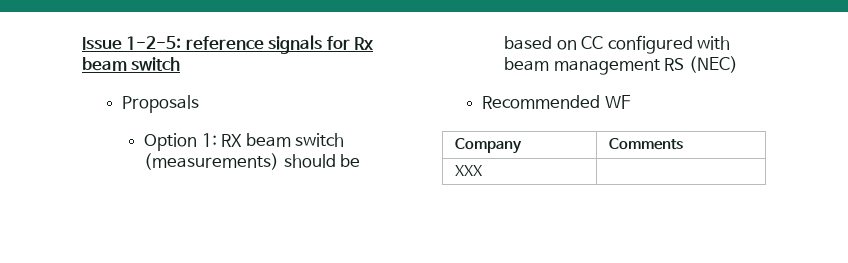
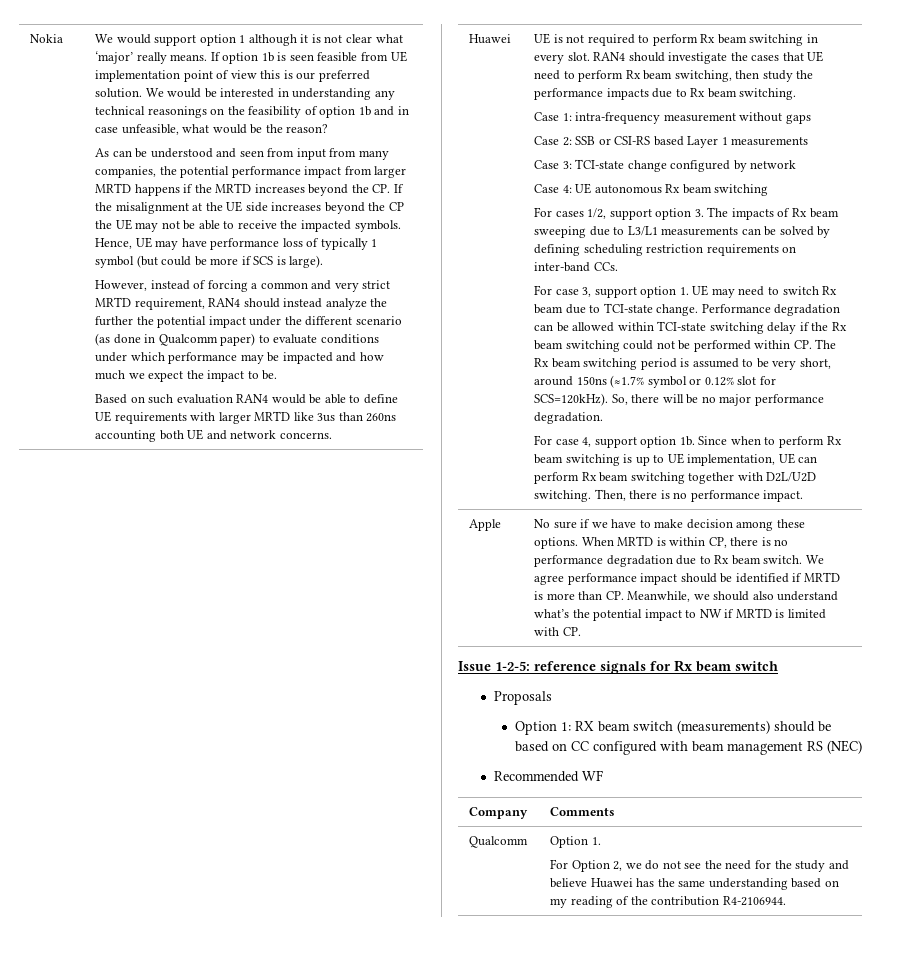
+ Nokia | We would support option 1 although it is not clear what ‘major’ really means. If option 1b is seen feasible from UE implementation point of view this is our preferred solution. We would be interested in understanding any technical reasonings on the feasibility of option 1b and in case unfeasible, what would be the reason?
+ As can be understood and seen from input from many companies, the potential performance impact from larger MRTD happens if the MRTD increases beyond the CP. If the misalignment at the UE side increases beyond the CP the UE may not be able to receive the impacted symbols. Hence, UE may have performance loss of typically 1 symbol (but could be more if SCS is large).
+ However, instead of forcing a common and very strict MRTD requirement, RAN4 should instead analyze the further the potential impact under the different scenario (as done in Qualcomm paper) to evaluate conditions under which performance may be impacted and how much we expect the impact to be.
+ Based on such evaluation RAN4 would be able to define UE requirements with larger MRTD like 3us than 260ns accounting both UE and network concerns.
+ Huawei | UE is not required to perform Rx beam switching in every slot. RAN4 should investigate the cases that UE need to perform Rx beam switching, then study the performance impacts due to Rx beam switching.
+ Case 1: intra-frequency measurement without gaps
+ Case 2: SSB or CSI-RS based Layer 1 measurements
+ Case 3: TCI-state change configured by network
+ Case 4: UE autonomous Rx beam switching
+ For cases 1/2, support option 3. The impacts of Rx beam sweeping due to L3/L1 measurements can be solved by defining scheduling restriction requirements on inter-band CCs.
+ For case 3, support option 1. UE may need to switch Rx beam due to TCI-state change. Performance degradation can be allowed within TCI-state switching delay if the Rx beam switching could not be performed within CP. The Rx beam switching period is assumed to be very short, around 150ns (≈1.7% symbol or 0.12% slot for SCS=120kHz). So, there will be no major performance degradation.
+ For case 4, support option 1b. Since when to perform Rx beam switching is up to UE implementation, UE can perform Rx beam switching together with D2L/U2D switching. Then, there is no performance impact.
+ Apple | No sure if we have to make decision among these options. When MRTD is within CP, there is no performance degradation due to Rx beam switch. We agree performance impact should be identified if MRTD is more than CP. Meanwhile, we should also understand what’s the potential impact to NW if MRTD is limited with CP.
- XXX |
+ Qualcomm | Option 1.
+ For Option 2, we do not see the need for the study and believe Huawei has the same understanding based on my reading of the contribution R4-2106944.

